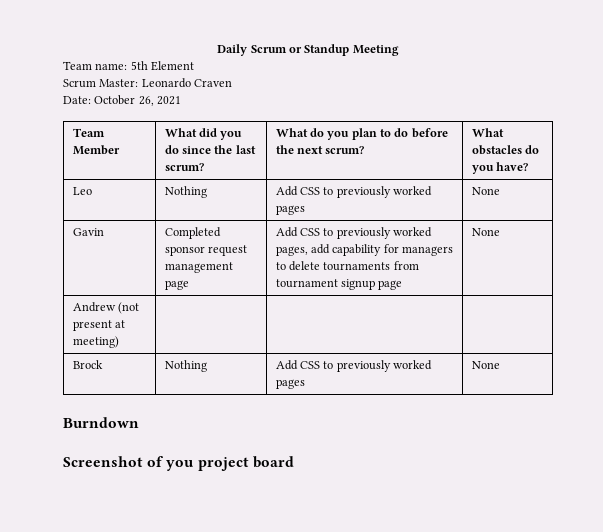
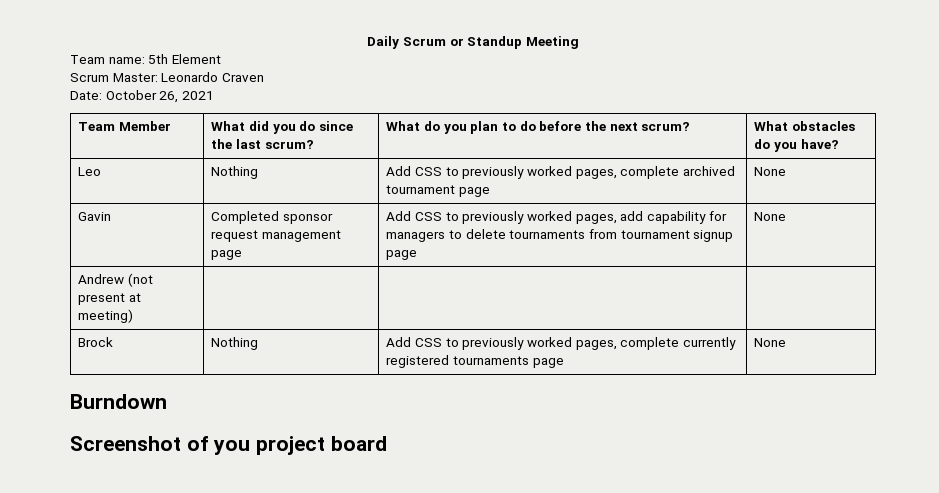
- Leo | Nothing | Add CSS to previously worked pages | None
+ Leo | Nothing | Add CSS to previously worked pages, complete archived tournament page | None
- Brock | Nothing | Add CSS to previously worked pages | None
+ Brock | Nothing | Add CSS to previously worked pages, complete currently registered tournaments page | None

